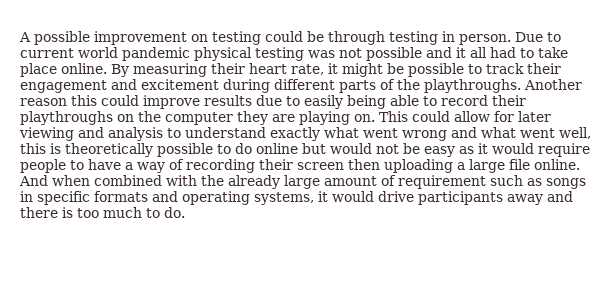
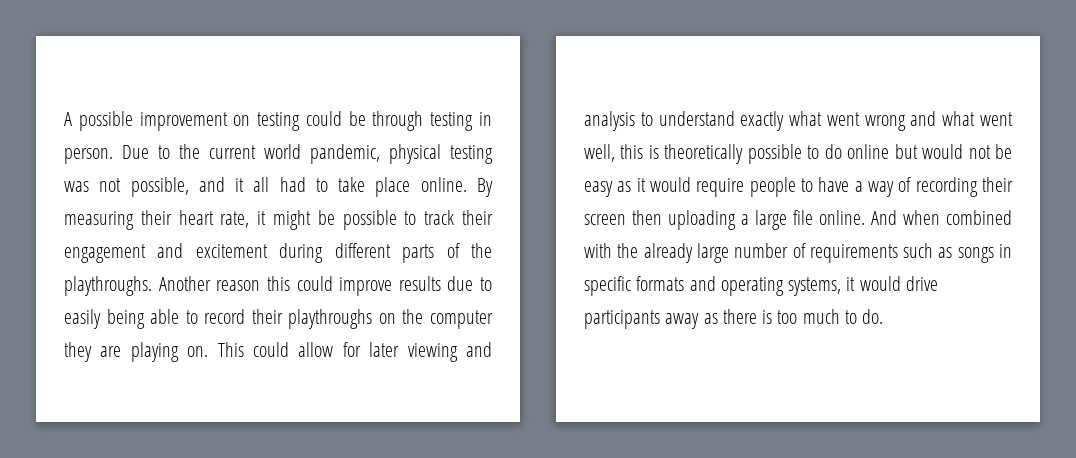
- Due to current world pandemic physical testing was not possible and it all had to take place online.
+ Due to the current world pandemic, physical testing was not possible, and it all had to take place online.
- And when combined with the already large amount of requirement such as songs in specific formats and operating systems, it would drive participants away and there is too much to do.
+ And when combined with the already large number of requirements such as songs in specific formats and operating systems, it would drive participants away as there is too much to do.

